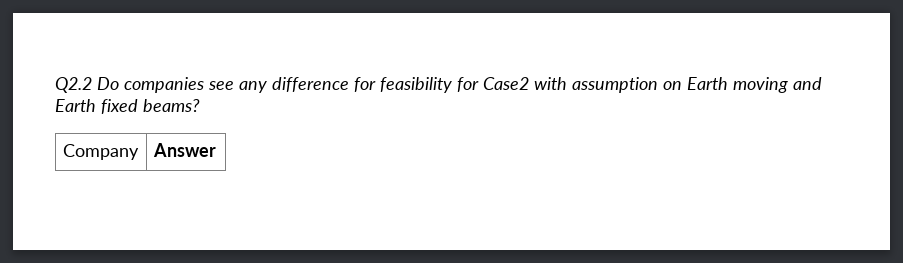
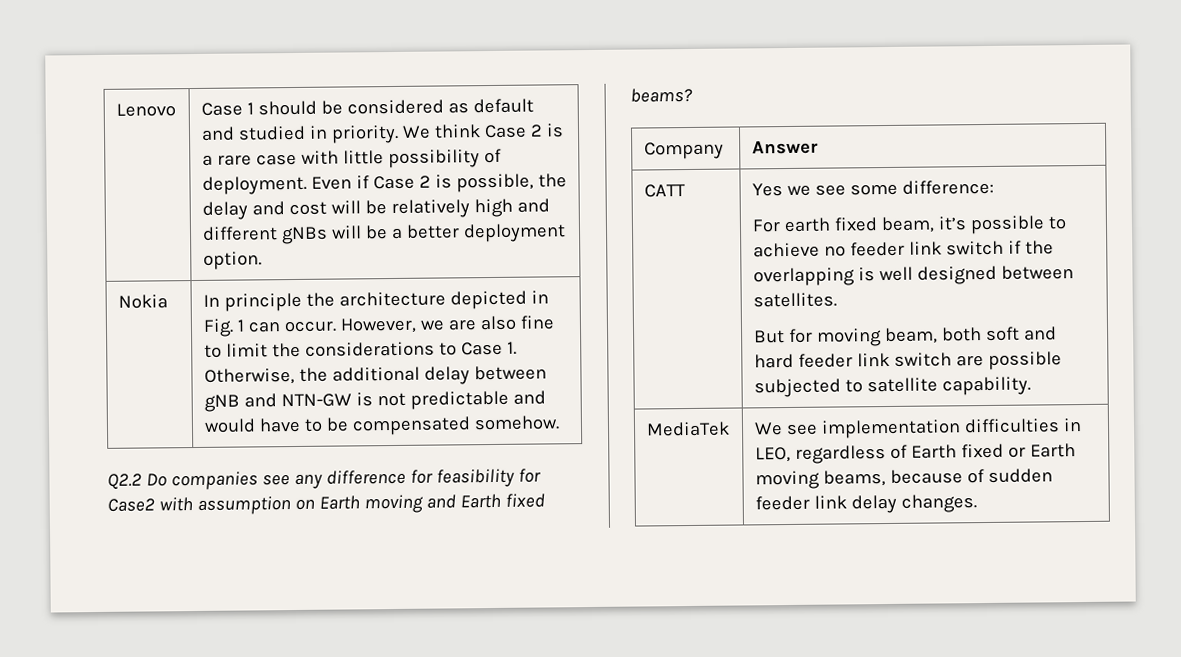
+ Lenovo | Case 1 should be considered as default and studied in priority. We think Case 2 is a rare case with little possibility of deployment. Even if Case 2 is possible, the delay and cost will be relatively high and different gNBs will be a better deployment option.
+ Nokia | In principle the architecture depicted in Fig. 1 can occur. However, we are also fine to limit the considerations to Case 1. Otherwise, the additional delay between gNB and NTN-GW is not predictable and would have to be compensated somehow.
+ CATT | Yes we see some difference:
+ For earth fixed beam, it’s possible to achieve no feeder link switch if the overlapping is well designed between satellites.
+ But for moving beam, both soft and hard feeder link switch are possible subjected to satellite capability.
+ MediaTek | We see implementation difficulties in LEO, regardless of Earth fixed or Earth moving beams, because of sudden feeder link delay changes.

